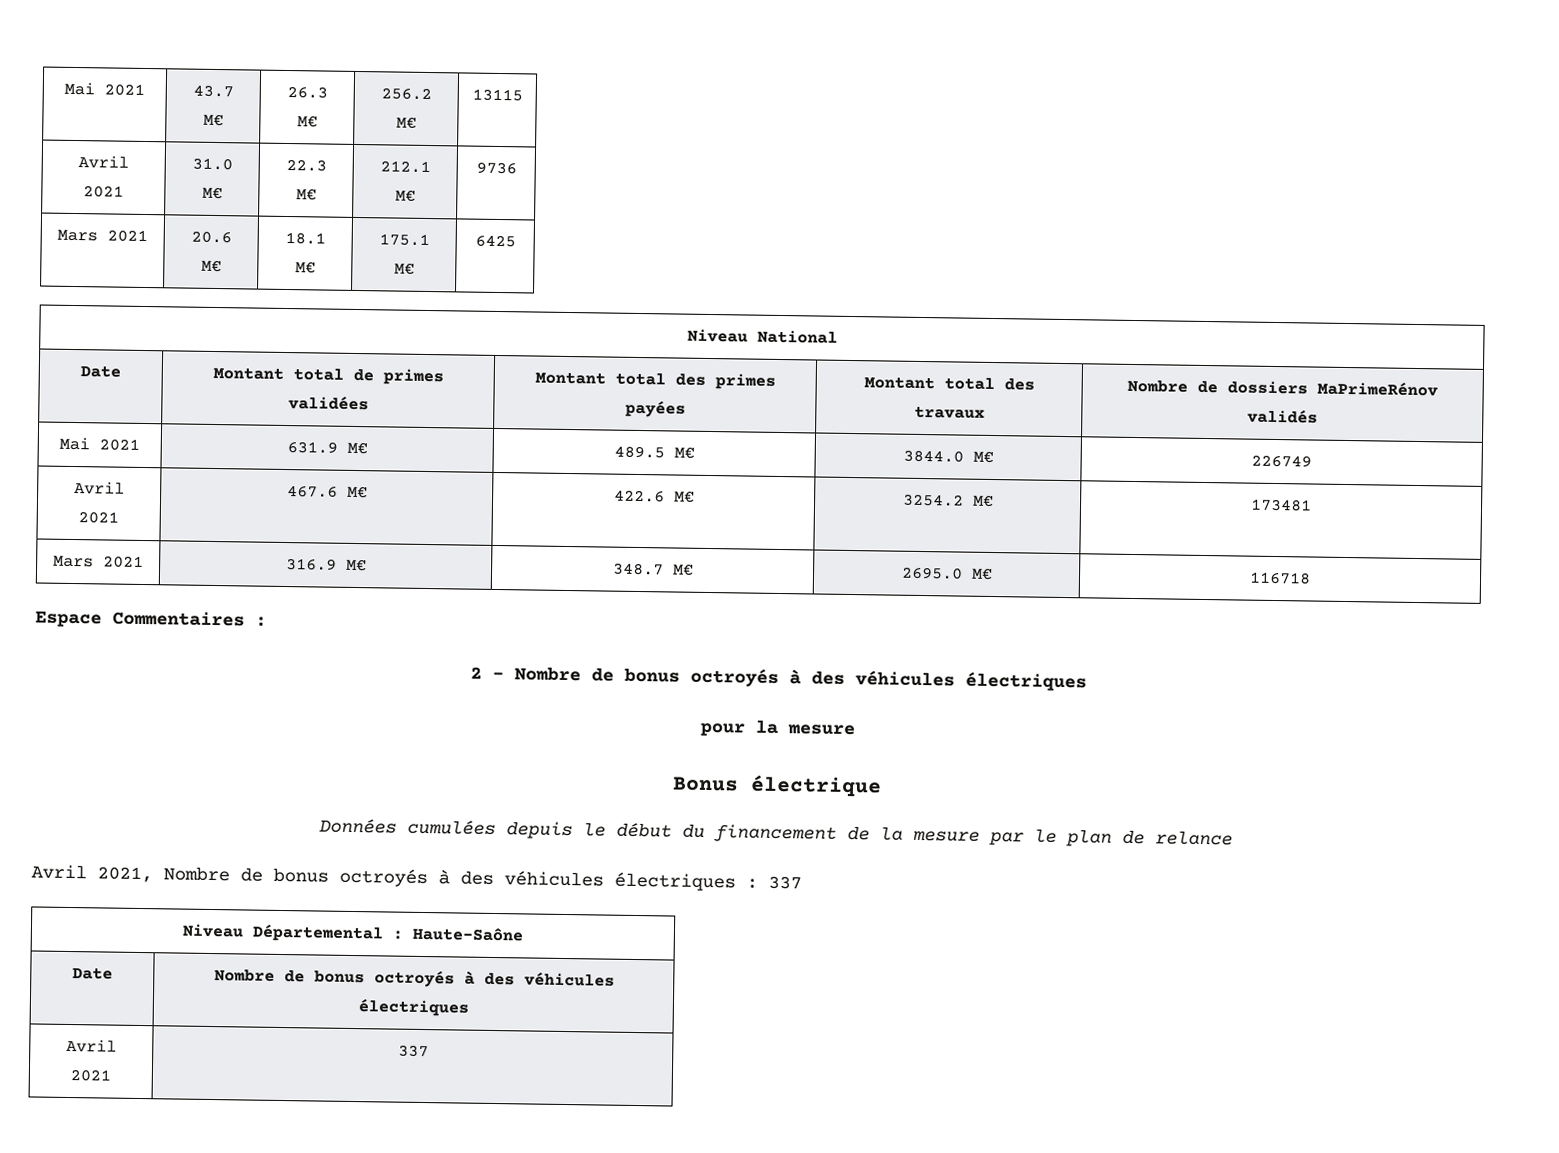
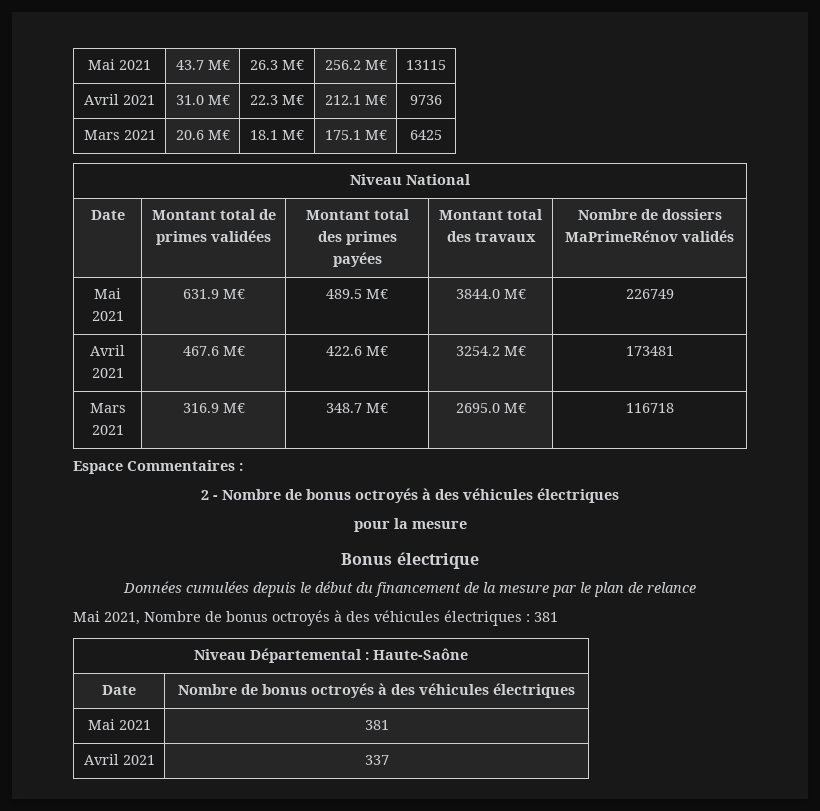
- Avril 2021, Nombre de bonus octroyés à des véhicules électriques : 337
+ Mai 2021, Nombre de bonus octroyés à des véhicules électriques : 381
+ Mai 2021 | 381

